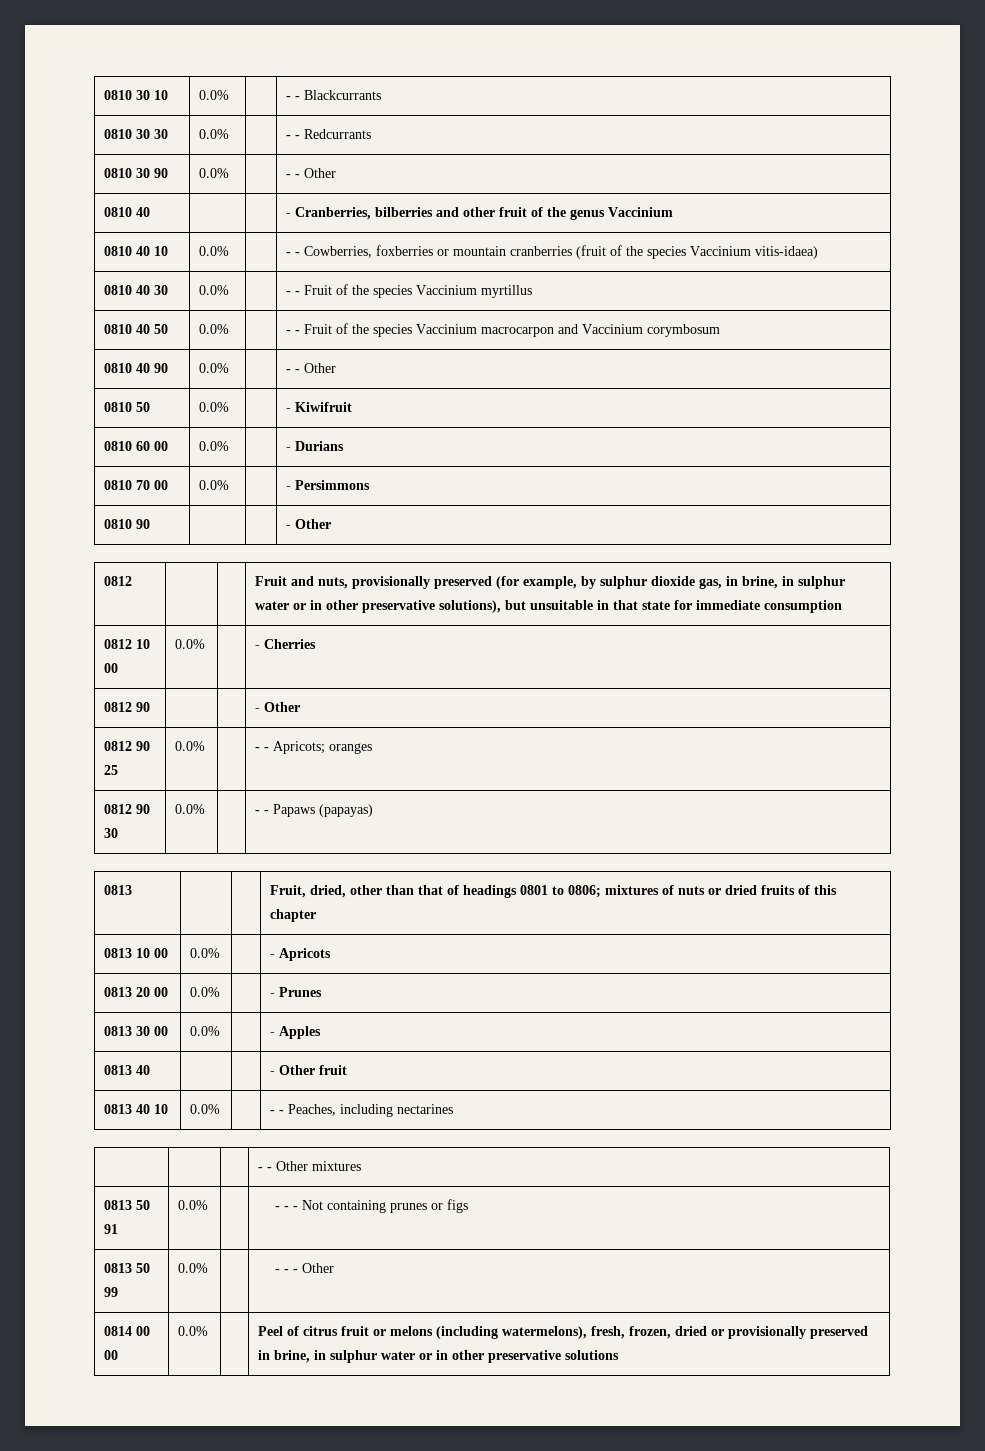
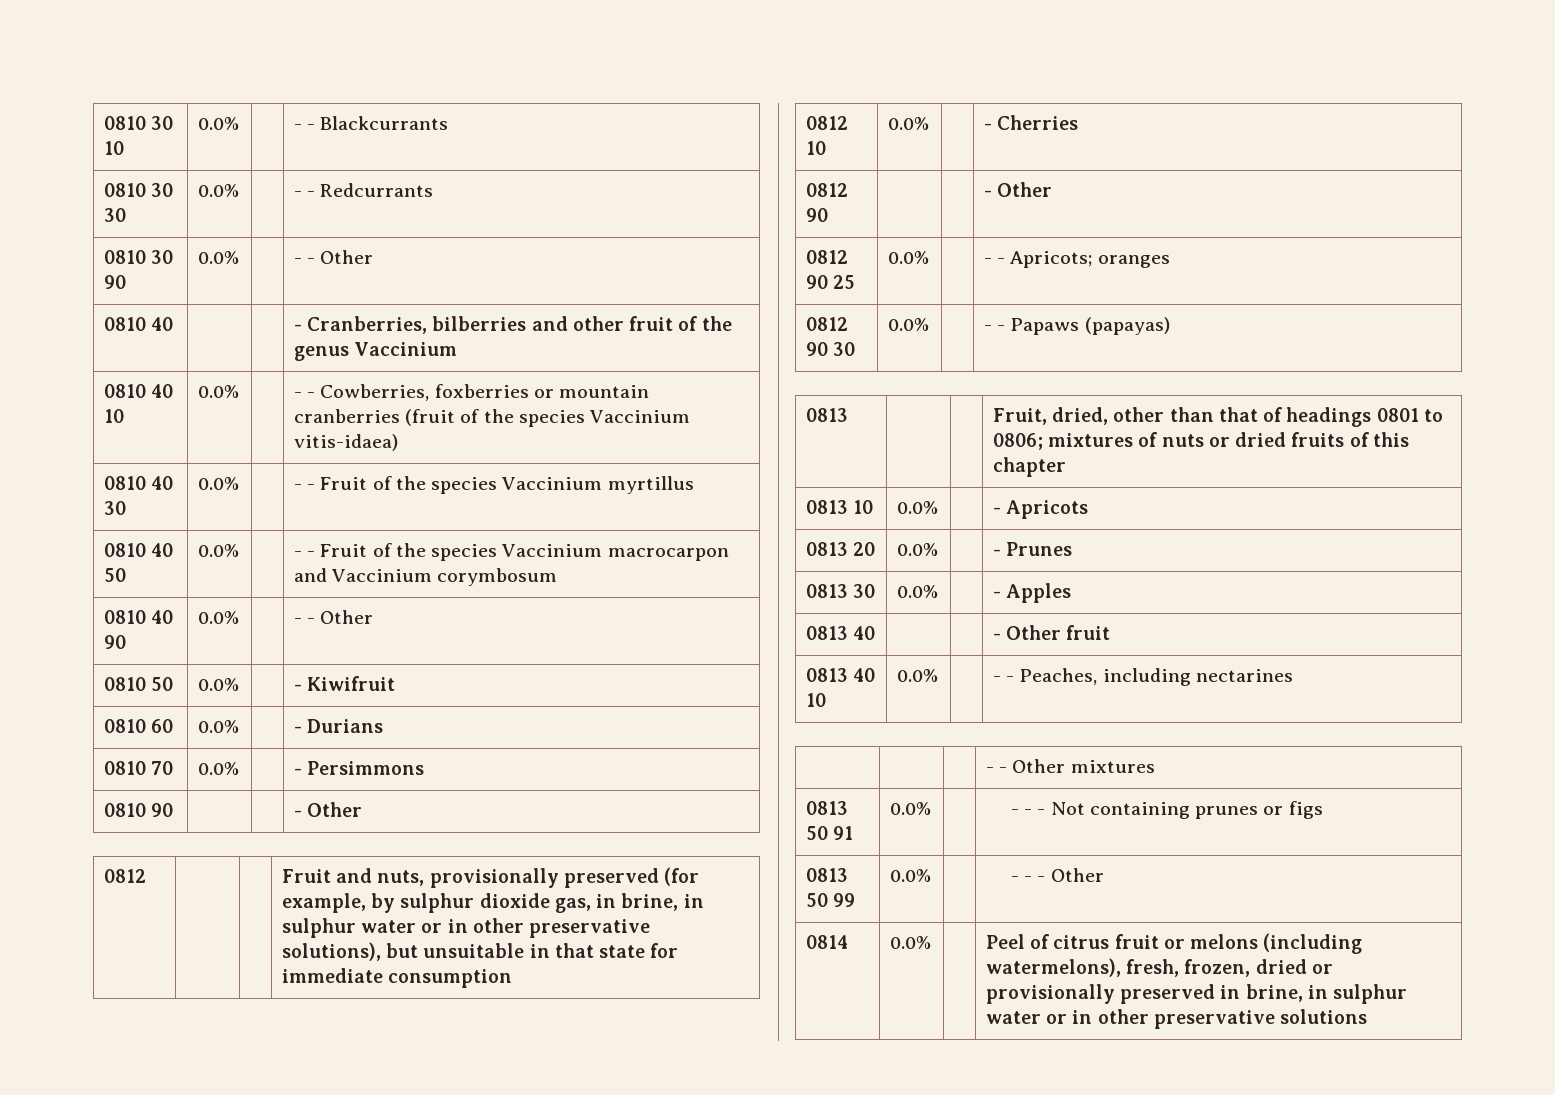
- 0810 60 00 | 0.0% | | - Durians
+ 0810 60 | 0.0% | | - Durians
- 0810 70 00 | 0.0% | | - Persimmons
+ 0810 70 | 0.0% | | - Persimmons
- 0812 10 00 | 0.0% | | - Cherries
+ 0812 10 | 0.0% | | - Cherries
- 0813 10 00 | 0.0% | | - Apricots
+ 0813 10 | 0.0% | | - Apricots
- 0813 20 00 | 0.0% | | - Prunes
+ 0813 20 | 0.0% | | - Prunes
- 0813 30 00 | 0.0% | | - Apples
+ 0813 30 | 0.0% | | - Apples
- 0814 00 00 | 0.0% | | Peel of citrus fruit or melons (including watermelons), fresh, frozen, dried or provisionally preserved in brine, in sulphur water or in other preservative solutions
+ 0814 | 0.0% | | Peel of citrus fruit or melons (including watermelons), fresh, frozen, dried or provisionally preserved in brine, in sulphur water or in other preservative solutions

